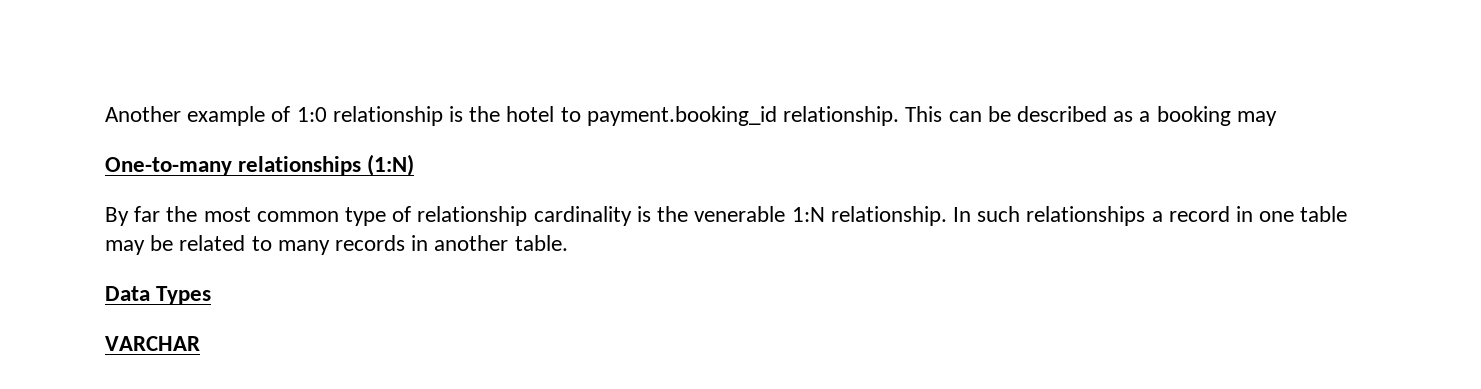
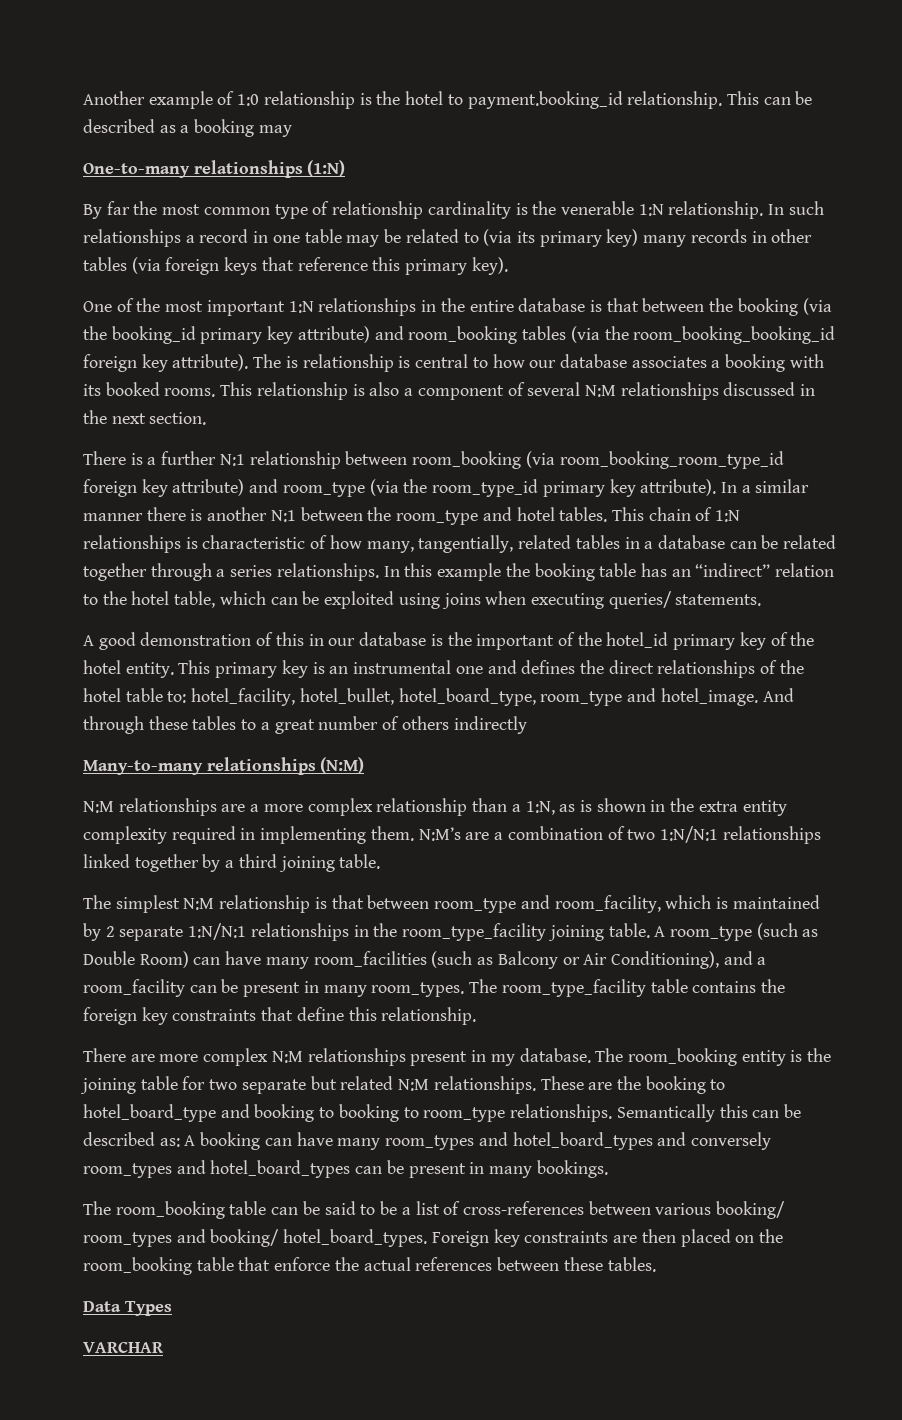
- In such relationships a record in one table may be related to many records in another table.
+ In such relationships a record in one table may be related to (via its primary key) many records in other tables (via foreign keys that reference this primary key).
+ One of the most important 1:N relationships in the entire database is that between the booking (via the booking_id primary key attribute) and room_booking tables (via the room_booking_booking_id foreign key attribute). The is relationship is central to how our database associates a booking with its booked rooms. This relationship is also a component of several N:M relationships discussed in the next section.
+ There is a further N:1 relationship between room_booking (via room_booking_room_type_id foreign key attribute) and room_type (via the room_type_id primary key attribute). In a similar manner there is another N:1 between the room_type and hotel tables. This chain of 1:N relationships is characteristic of how many, tangentially, related tables in a database can be related together through a series relationships. In this example the booking table has an “indirect” relation to the hotel table, which can be exploited using joins when executing queries/ statements.
+ A good demonstration of this in our database is the important of the hotel_id primary key of the hotel entity. This primary key is an instrumental one and defines the direct relationships of the hotel table to: hotel_facility, hotel_bullet, hotel_board_type, room_type and hotel_image. And through these tables to a great number of others indirectly
+ Many-to-many relationships (N:M)
+ N:M relationships are a more complex relationship than a 1:N, as is shown in the extra entity complexity required in implementing them. N:M’s are a combination of two 1:N/N:1 relationships linked together by a third joining table.
+ The simplest N:M relationship is that between room_type and room_facility, which is maintained by 2 separate 1:N/N:1 relationships in the room_type_facility joining table. A room_type (such as Double Room) can have many room_facilities (such as Balcony or Air Conditioning), and a room_facility can be present in many room_types. The room_type_facility table contains the foreign key constraints that define this relationship.
+ There are more complex N:M relationships present in my database. The room_booking entity is the joining table for two separate but related N:M relationships. These are the booking to hotel_board_type and booking to booking to room_type relationships. Semantically this can be described as: A booking can have many room_types and hotel_board_types and conversely room_types and hotel_board_types can be present in many bookings.
+ The room_booking table can be said to be a list of cross-references between various booking/ room_types and booking/ hotel_board_types. Foreign key constraints are then placed on the room_booking table that enforce the actual references between these tables.

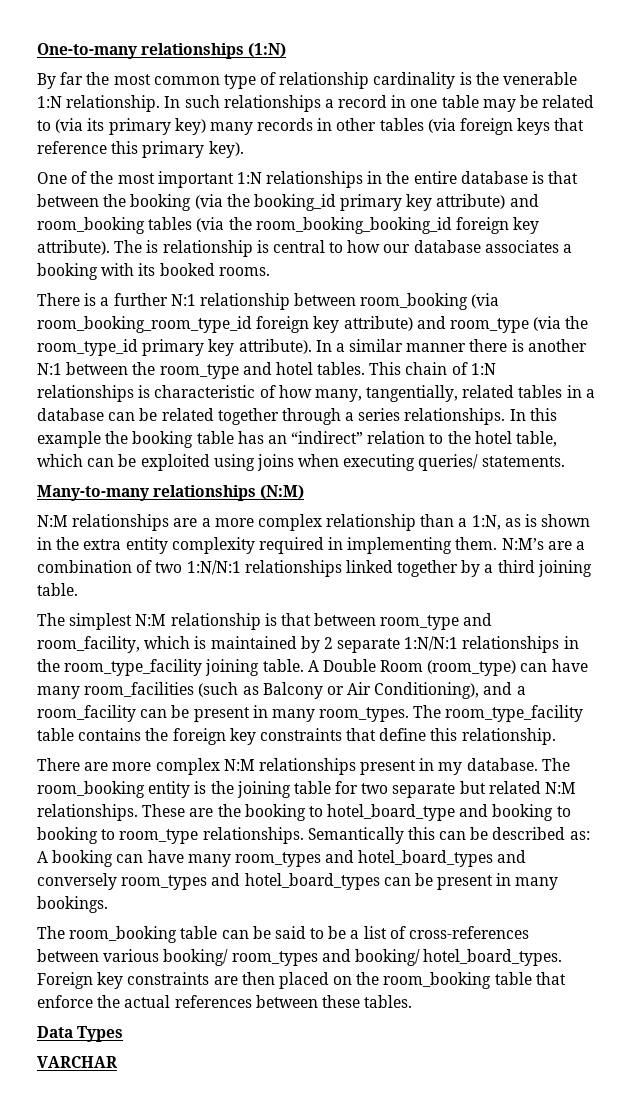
- Another example of 1:0 relationship is the hotel to payment.booking_id relationship. This can be described as a booking may
- This relationship is also a component of several N:M relationships discussed in the next section.
- A good demonstration of this in our database is the important of the hotel_id primary key of the hotel entity. This primary key is an instrumental one and defines the direct relationships of the hotel table to: hotel_facility, hotel_bullet, hotel_board_type, room_type and hotel_image. And through these tables to a great number of others indirectly
- A room_type (such as Double Room) can have many room_facilities (such as Balcony or Air Conditioning), and a room_facility can be present in many room_types.
+ A Double Room (room_type) can have many room_facilities (such as Balcony or Air Conditioning), and a room_facility can be present in many room_types.

